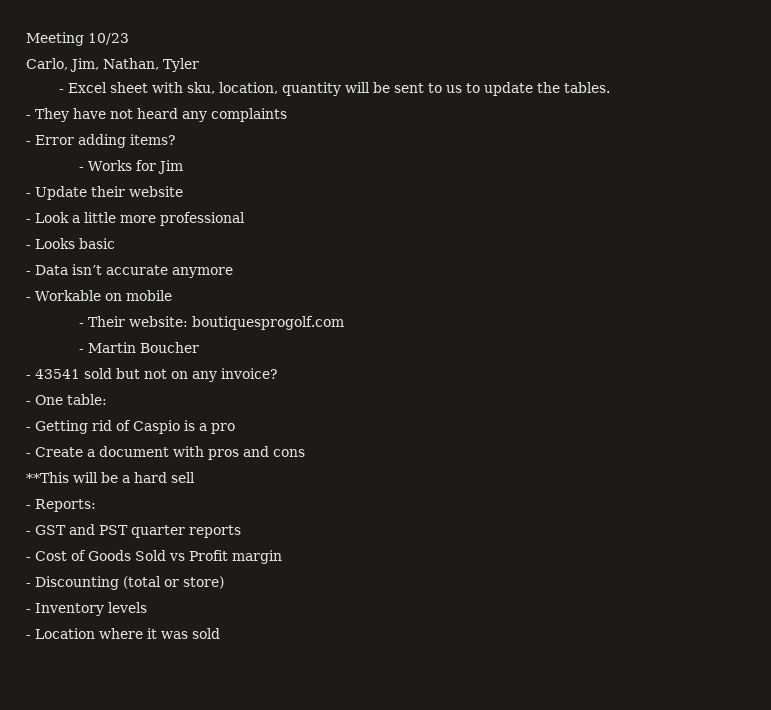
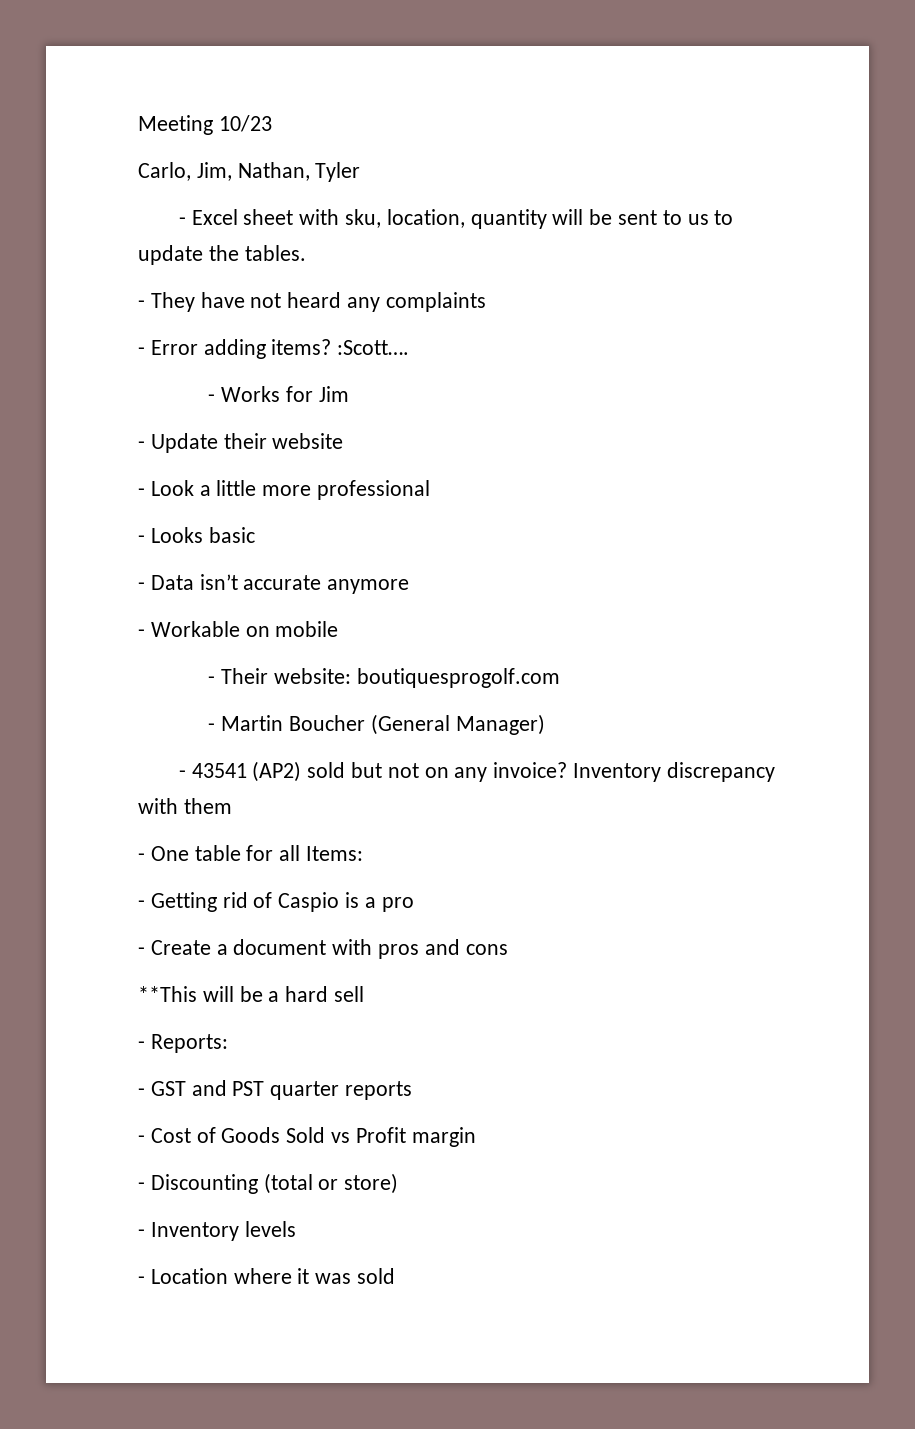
- - Error adding items?
+ - Error adding items? :Scott….
- - Martin Boucher
+ - Martin Boucher (General Manager)
- - 43541 sold but not on any invoice?
- - One table:
+ - 43541 (AP2) sold but not on any invoice? Inventory discrepancy with them
+ - One table for all Items:

